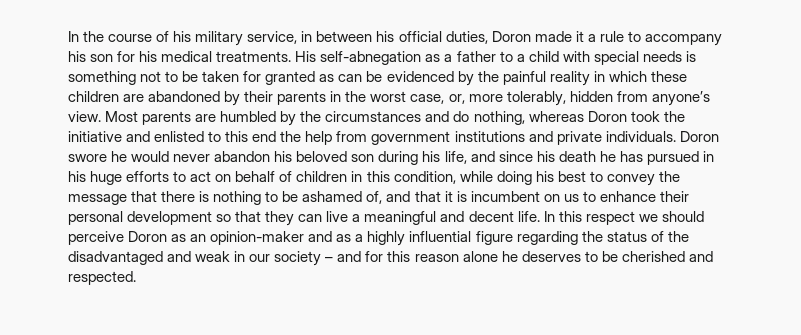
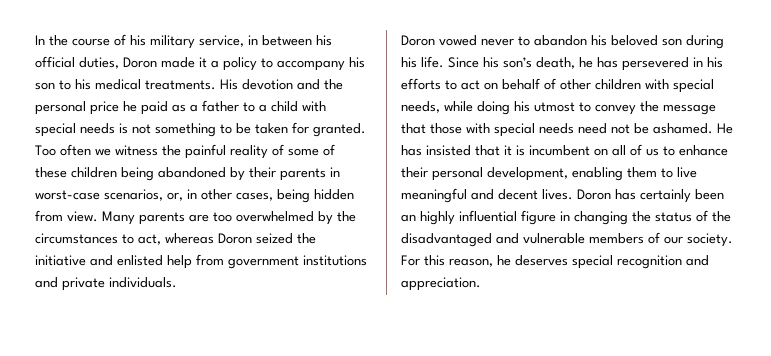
- In the course of his military service, in between his official duties, Doron made it a rule to accompany his son for his medical treatments.
+ In the course of his military service, in between his official duties, Doron made it a policy to accompany his son to his medical treatments.
- His self-abnegation as a father to a child with special needs is something not to be taken for granted as can be evidenced by the painful reality in which these children are abandoned by their parents in the worst case, or, more tolerably, hidden from anyone’s view. Most parents are humbled by the circumstances and do nothing, whereas Doron took the initiative and enlisted to this end the help from government institutions and private individuals. Doron swore he would never abandon his beloved son during his life, and since his death he has pursued in his huge efforts to act on behalf of children in this condition, while doing his best to convey the message that there is nothing to be ashamed of, and that it is incumbent on us to enhance their personal development so that they can live a meaningful and decent life. In this respect we should perceive Doron as an opinion-maker and as a highly influential figure regarding the status of the disadvantaged and weak in our society – and for this reason alone he deserves to be cherished and respected.
+ His devotion and the personal price he paid as a father to a child with special needs is not something to be taken for granted. Too often we witness the painful reality of some of these children being abandoned by their parents in worst-case scenarios, or, in other cases, being hidden from view. Many parents are too overwhelmed by the circumstances to act, whereas Doron seized the initiative and enlisted help from government institutions and private individuals.
+ Doron vowed never to abandon his beloved son during his life. Since his son’s death, he has persevered in his efforts to act on behalf of other children with special needs, while doing his utmost to convey the message that those with special needs need not be ashamed. He has insisted that it is incumbent on all of us to enhance their personal development, enabling them to live meaningful and decent lives. Doron has certainly been an highly influential figure in changing the status of the disadvantaged and vulnerable members of our society. For this reason, he deserves special recognition and appreciation.

